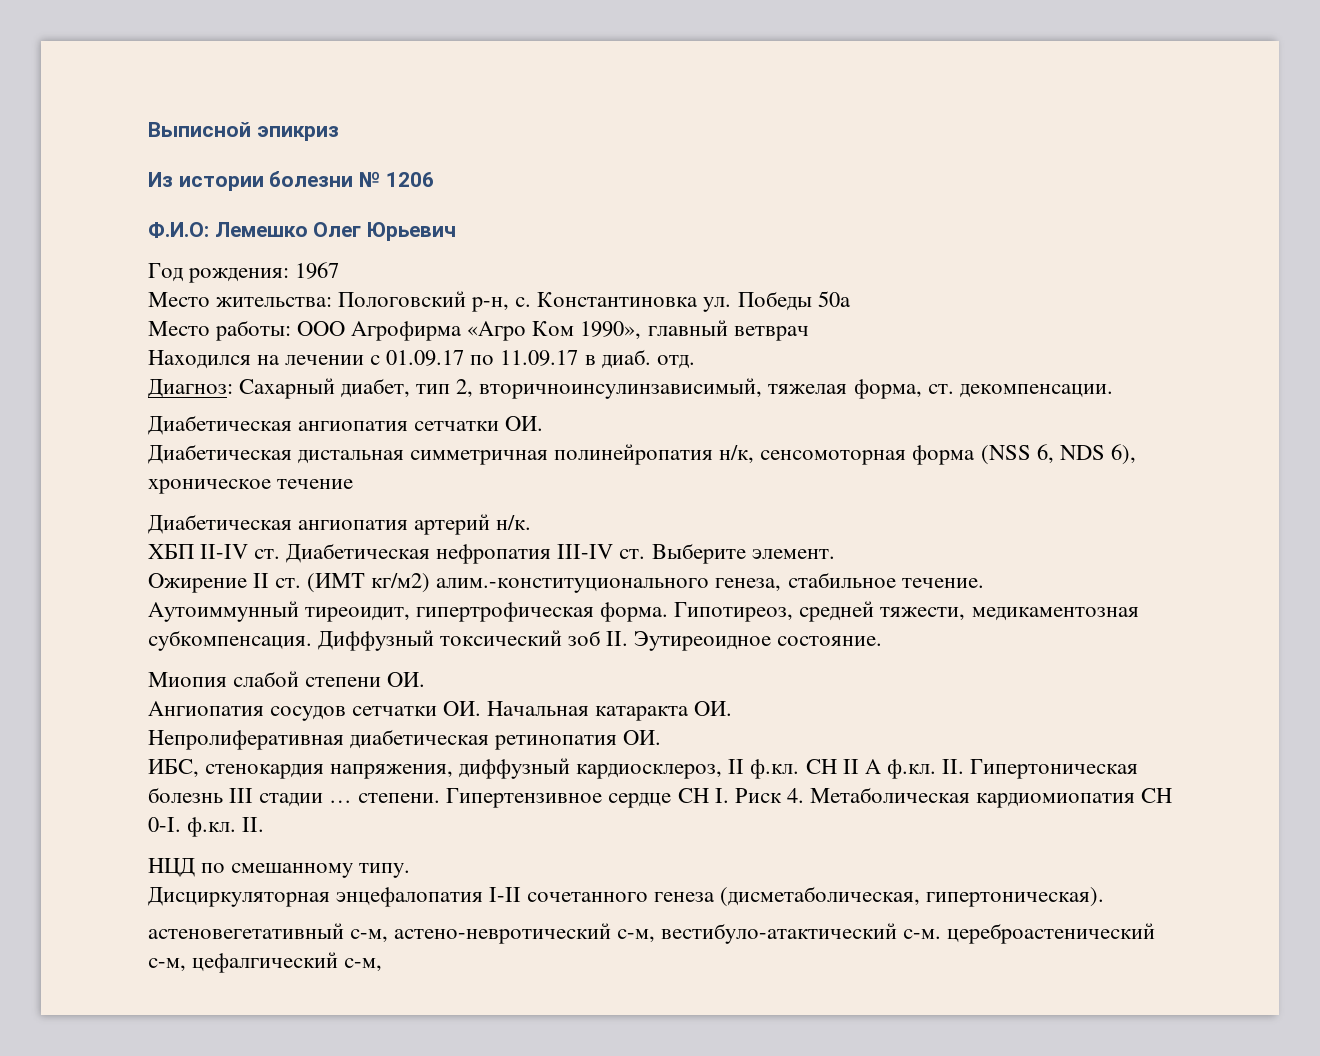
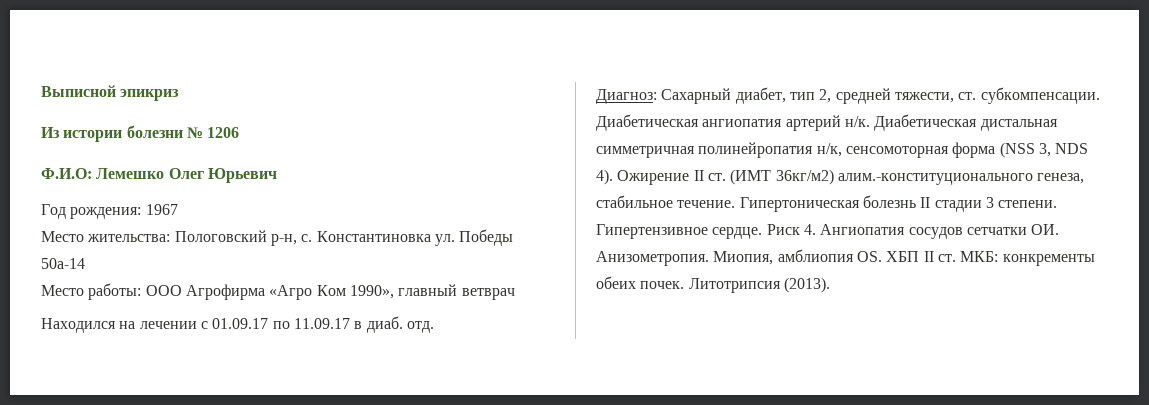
- Константиновка ул. Победы 50а
+ Константиновка ул. Победы 50а-14
- Диагноз: Сахарный диабет, тип 2, вторичноинсулинзависимый, тяжелая форма, ст. декомпенсации.
- Диабетическая ангиопатия сетчатки ОИ.
- Диабетическая дистальная симметричная полинейропатия н/к, сенсомоторная форма (NSS 6, NDS 6), хроническое течение
- Диабетическая ангиопатия артерий н/к.
- ХБП II-IV ст. Диабетическая нефропатия III-IV ст. Выберите элемент.
- Ожирение II ст. (ИМТ кг/м2) алим.-конституционального генеза, стабильное течение.
- Аутоиммунный тиреоидит, гипертрофическая форма. Гипотиреоз, средней тяжести, медикаментозная субкомпенсация. Диффузный токсический зоб II. Эутиреоидное состояние.
- Миопия слабой степени ОИ.
- Ангиопатия сосудов сетчатки ОИ. Начальная катаракта ОИ.
- Непролиферативная диабетическая ретинопатия ОИ.
- ИБС, стенокардия напряжения, диффузный кардиосклероз, II ф.кл. СН II А ф.кл. II. Гипертоническая болезнь III стадии … степени. Гипертензивное сердце СН I. Риск 4. Метаболическая кардиомиопатия СН 0-I. ф.кл. II.
- НЦД по смешанному типу.
- Дисциркуляторная энцефалопатия I-II сочетанного генеза (дисметаболическая, гипертоническая).
- астеновегетативный с-м, астено-невротический с-м, вестибуло-атактический с-м. цереброастенический с-м, цефалгический с-м,
+ Диагноз: Сахарный диабет, тип 2, средней тяжести, ст. субкомпенсации. Диабетическая ангиопатия артерий н/к. Диабетическая дистальная симметричная полинейропатия н/к, сенсомоторная форма (NSS 3, NDS 4). Ожирение II ст. (ИМТ 36кг/м2) алим.-конституционального генеза, стабильное течение. Гипертоническая болезнь II стадии 3 степени. Гипертензивное сердце. Риск 4. Ангиопатия сосудов сетчатки ОИ. Анизометропия. Миопия, амблиопия OS. ХБП II ст. МКБ: конкременты обеих почек. Литотрипсия (2013).

